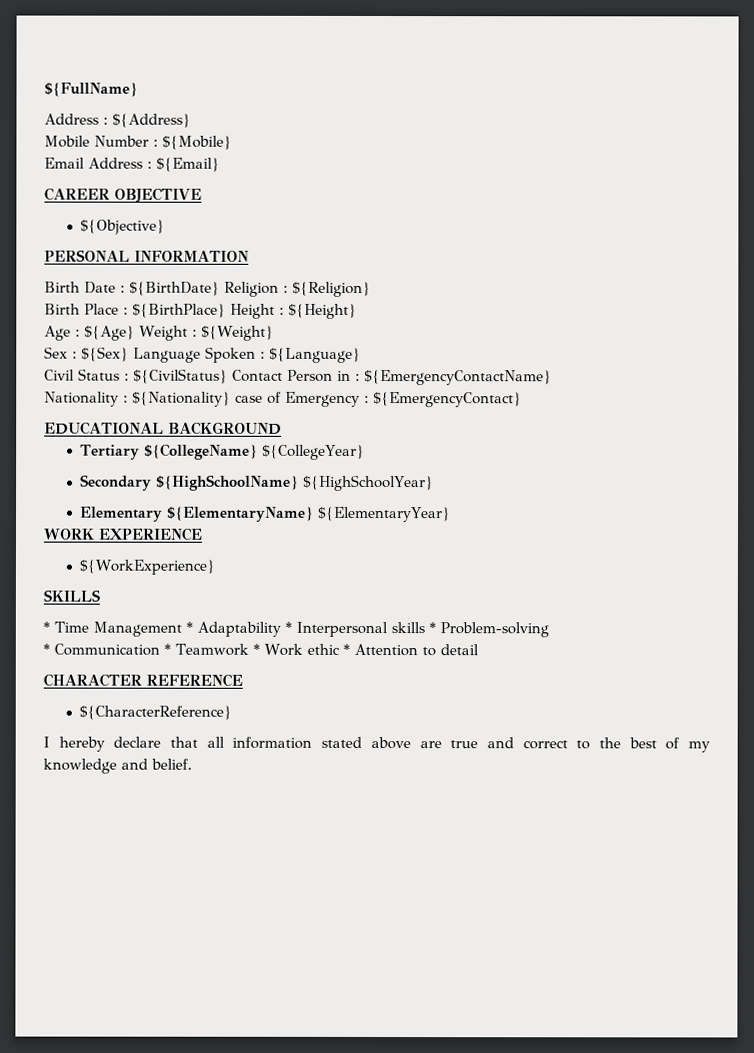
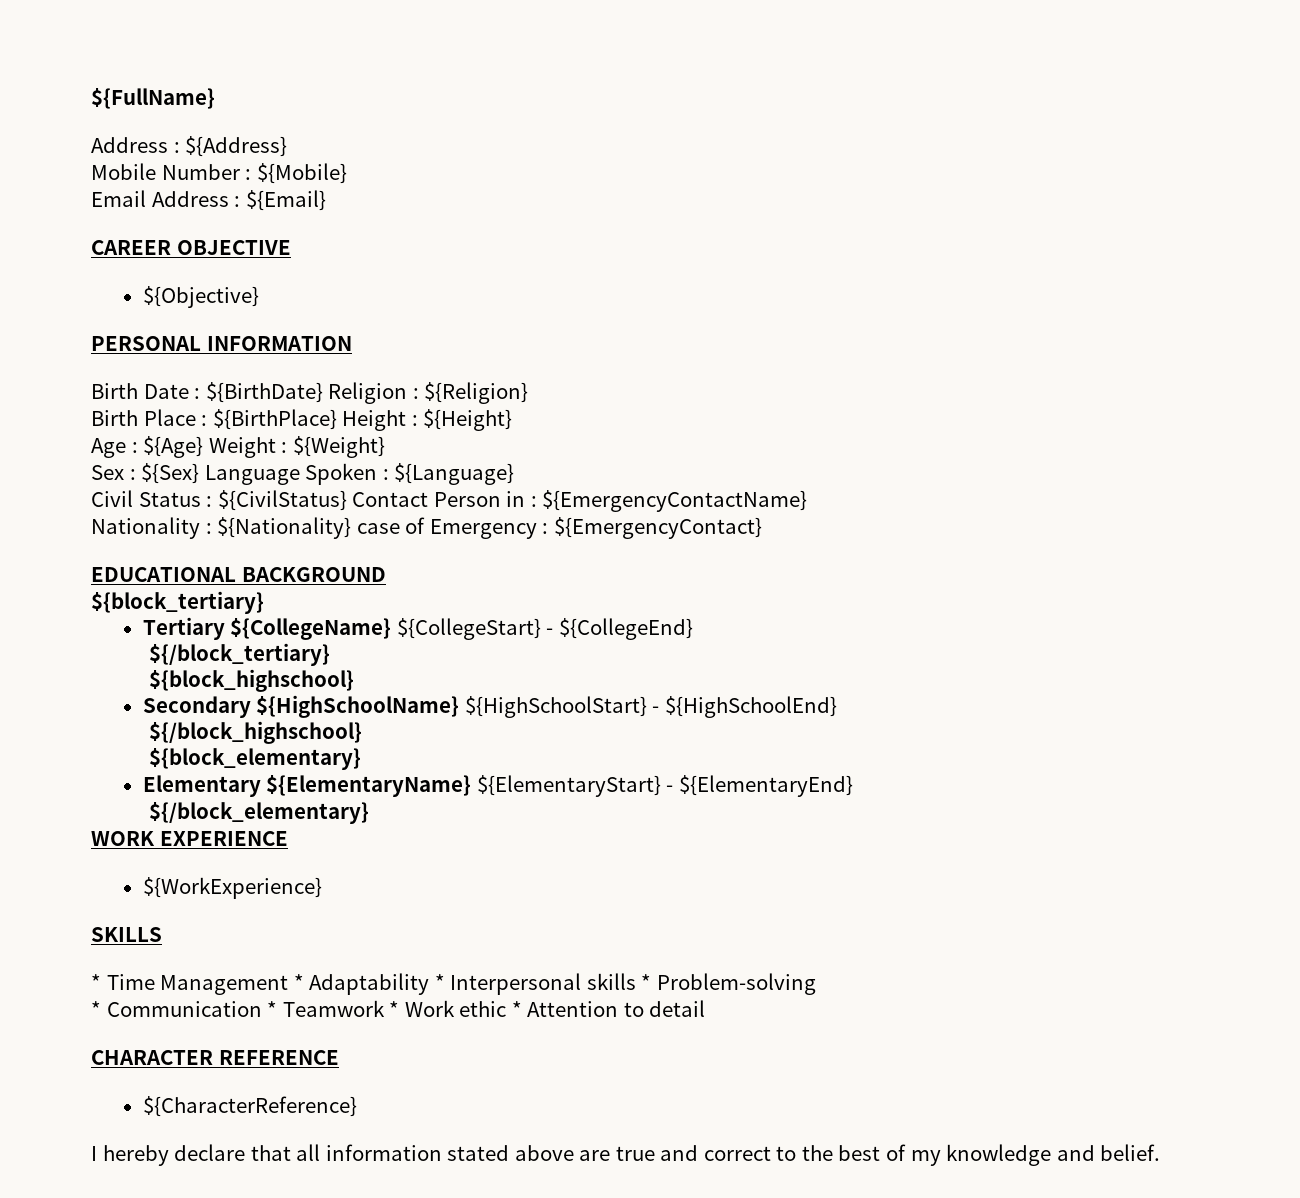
+ ${block_tertiary}
- Tertiary ${CollegeName} ${CollegeYear}
- Secondary ${HighSchoolName} ${HighSchoolYear}
- Elementary ${ElementaryName} ${ElementaryYear}
+ Tertiary ${CollegeName} ${CollegeStart} - ${CollegeEnd}
+ ${/block_tertiary}
+ ${block_highschool}
+ Secondary ${HighSchoolName} ${HighSchoolStart} - ${HighSchoolEnd}
+ ${/block_highschool}
+ ${block_elementary}
+ Elementary ${ElementaryName} ${ElementaryStart} - ${ElementaryEnd}
+ ${/block_elementary}

